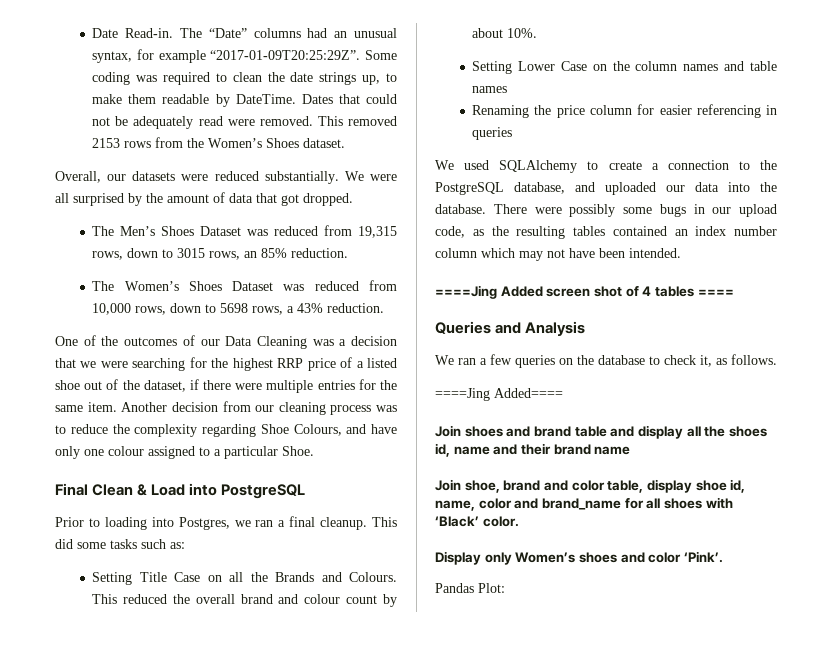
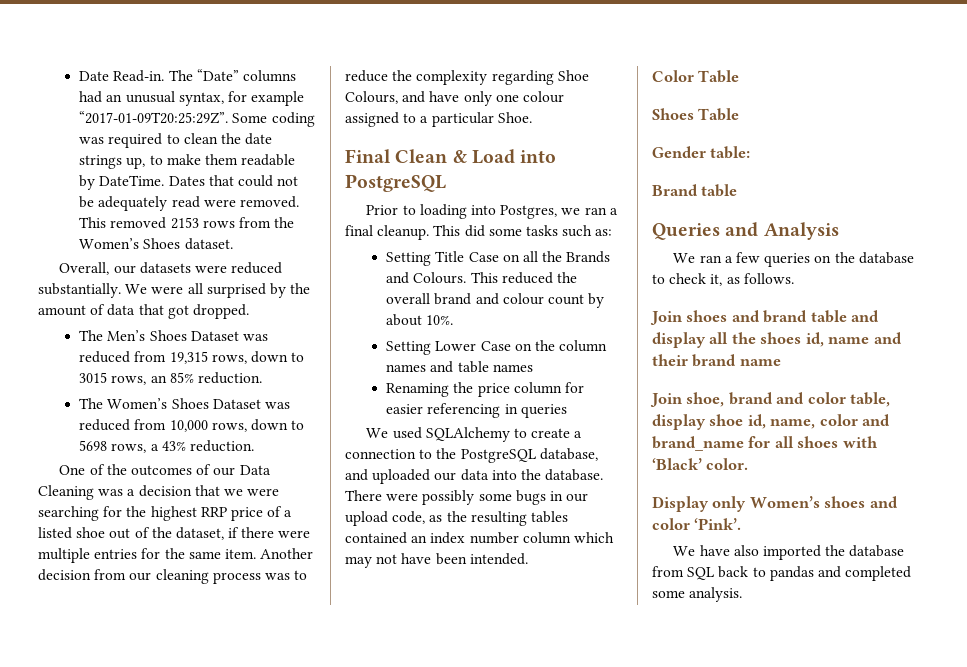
- ====Jing Added screen shot of 4 tables ====
+ Color Table
+ Shoes Table
+ Gender table:
+ Brand table
- ====Jing Added====
- Pandas Plot:
+ We have also imported the database from SQL back to pandas and completed some analysis.

